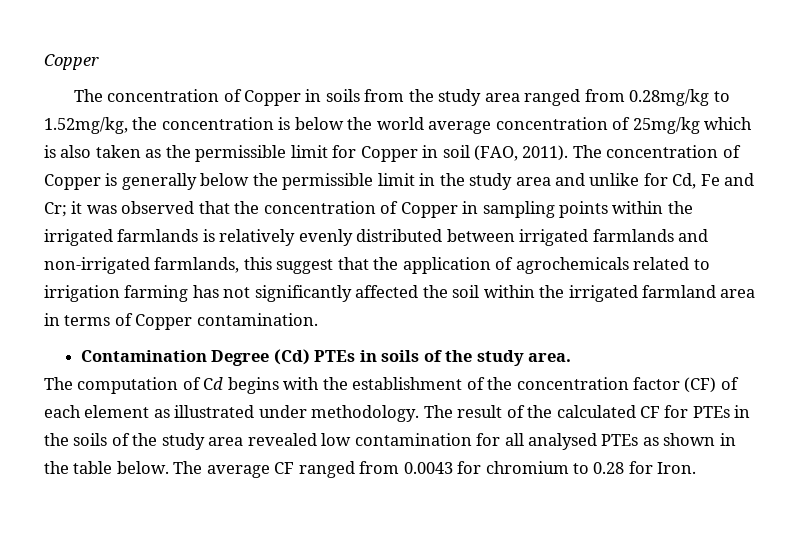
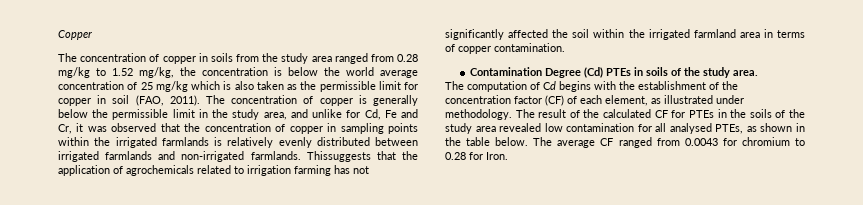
- The concentration of Copper in soils from the study area ranged from 0.28mg/kg to 1.52mg/kg, the concentration is below the world average concentration of 25mg/kg which is also taken as the permissible limit for Copper in soil (FAO, 2011).
+ The concentration of copper in soils from the study area ranged from 0.28 mg/kg to 1.52 mg/kg, the concentration is below the world average concentration of 25 mg/kg which is also taken as the permissible limit for copper in soil (FAO, 2011).
- The concentration of Copper is generally below the permissible limit in the study area and unlike for Cd, Fe and Cr; it was observed that the concentration of Copper in sampling points within the irrigated farmlands is relatively evenly distributed between irrigated farmlands and non-irrigated farmlands, this suggest that the application of agrochemicals related to irrigation farming has not significantly affected the soil within the irrigated farmland area in terms of Copper contamination.
+ The concentration of copper is generally below the permissible limit in the study area, and unlike for Cd, Fe and Cr, it was observed that the concentration of copper in sampling points within the irrigated farmlands is relatively evenly distributed between irrigated farmlands and non-irrigated farmlands. Thissuggests that the application of agrochemicals related to irrigation farming has not significantly affected the soil within the irrigated farmland area in terms of copper contamination.
- The computation of Cd begins with the establishment of the concentration factor (CF) of each element as illustrated under methodology.
+ The computation of Cd begins with the establishment of the concentration factor (CF) of each element, as illustrated under methodology.
- The result of the calculated CF for PTEs in the soils of the study area revealed low contamination for all analysed PTEs as shown in the table below.
+ The result of the calculated CF for PTEs in the soils of the study area revealed low contamination for all analysed PTEs, as shown in the table below.

